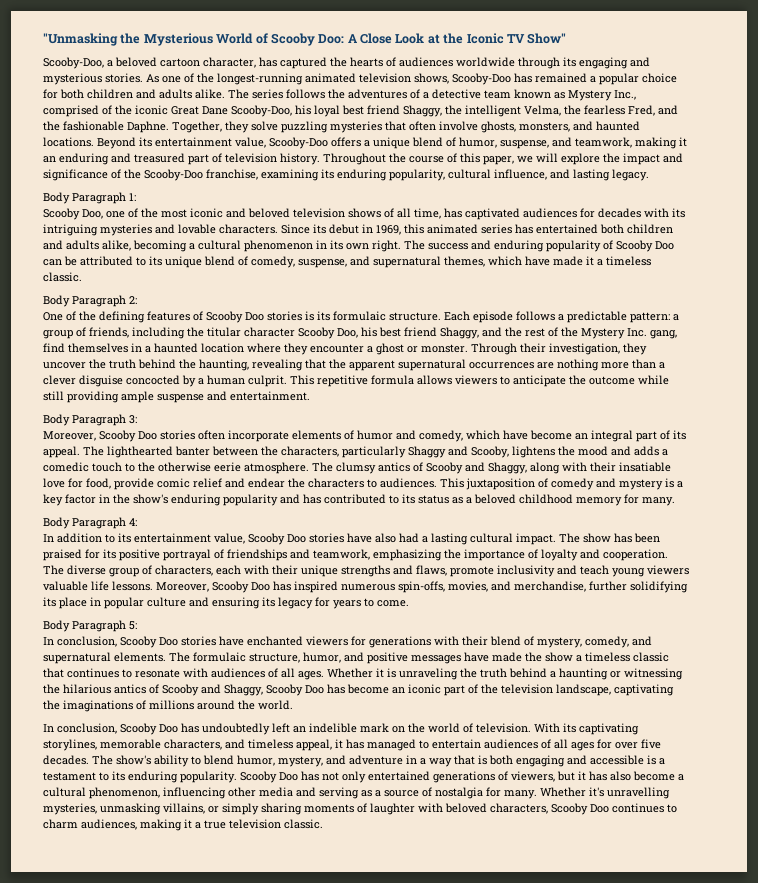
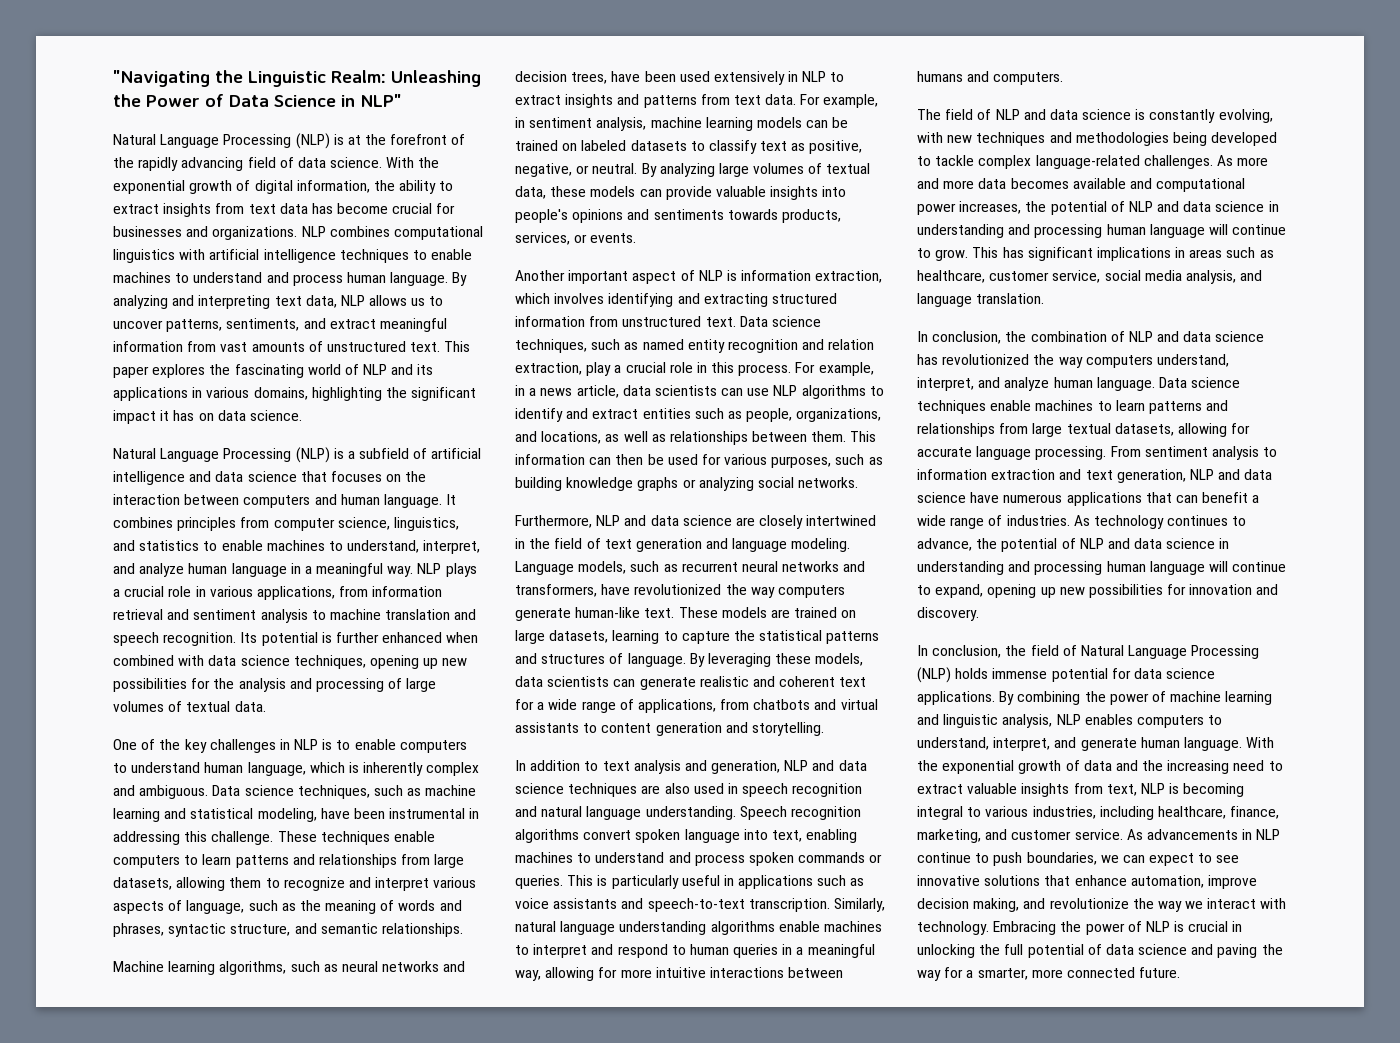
- "Unmasking the Mysterious World of Scooby Doo: A Close Look at the Iconic TV Show"
- Scooby-Doo, a beloved cartoon character, has captured the hearts of audiences worldwide through its engaging and mysterious stories. As one of the longest-running animated television shows, Scooby-Doo has remained a popular choice for both children and adults alike. The series follows the adventures of a detective team known as Mystery Inc., comprised of the iconic Great Dane Scooby-Doo, his loyal best friend Shaggy, the intelligent Velma, the fearless Fred, and the fashionable Daphne. Together, they solve puzzling mysteries that often involve ghosts, monsters, and haunted locations. Beyond its entertainment value, Scooby-Doo offers a unique blend of humor, suspense, and teamwork, making it an enduring and treasured part of television history. Throughout the course of this paper, we will explore the impact and significance of the Scooby-Doo franchise, examining its enduring popularity, cultural influence, and lasting legacy.
- Body Paragraph 1:
- Scooby Doo, one of the most iconic and beloved television shows of all time, has captivated audiences for decades with its intriguing mysteries and lovable characters. Since its debut in 1969, this animated series has entertained both children and adults alike, becoming a cultural phenomenon in its own right. The success and enduring popularity of Scooby Doo can be attributed to its unique blend of comedy, suspense, and supernatural themes, which have made it a timeless classic.
- Body Paragraph 2:
- One of the defining features of Scooby Doo stories is its formulaic structure. Each episode follows a predictable pattern: a group of friends, including the titular character Scooby Doo, his best friend Shaggy, and the rest of the Mystery Inc. gang, find themselves in a haunted location where they encounter a ghost or monster. Through their investigation, they uncover the truth behind the haunting, revealing that the apparent supernatural occurrences are nothing more than a clever disguise concocted by a human culprit. This repetitive formula allows viewers to anticipate the outcome while still providing ample suspense and entertainment.
- Body Paragraph 3:
- Moreover, Scooby Doo stories often incorporate elements of humor and comedy, which have become an integral part of its appeal. The lighthearted banter between the characters, particularly Shaggy and Scooby, lightens the mood and adds a comedic touch to the otherwise eerie atmosphere. The clumsy antics of Scooby and Shaggy, along with their insatiable love for food, provide comic relief and endear the characters to audiences. This juxtaposition of comedy and mystery is a key factor in the show's enduring popularity and has contributed to its status as a beloved childhood memory for many.
- Body Paragraph 4:
- In addition to its entertainment value, Scooby Doo stories have also had a lasting cultural impact. The show has been praised for its positive portrayal of friendships and teamwork, emphasizing the importance of loyalty and cooperation. The diverse group of characters, each with their unique strengths and flaws, promote inclusivity and teach young viewers valuable life lessons. Moreover, Scooby Doo has inspired numerous spin-offs, movies, and merchandise, further solidifying its place in popular culture and ensuring its legacy for years to come.
- Body Paragraph 5:
- In conclusion, Scooby Doo stories have enchanted viewers for generations with their blend of mystery, comedy, and supernatural elements. The formulaic structure, humor, and positive messages have made the show a timeless classic that continues to resonate with audiences of all ages. Whether it is unraveling the truth behind a haunting or witnessing the hilarious antics of Scooby and Shaggy, Scooby Doo has become an iconic part of the television landscape, captivating the imaginations of millions around the world.
- In conclusion, Scooby Doo has undoubtedly left an indelible mark on the world of television. With its captivating storylines, memorable characters, and timeless appeal, it has managed to entertain audiences of all ages for over five decades. The show's ability to blend humor, mystery, and adventure in a way that is both engaging and accessible is a testament to its enduring popularity. Scooby Doo has not only entertained generations of viewers, but it has also become a cultural phenomenon, influencing other media and serving as a source of nostalgia for many. Whether it's unravelling mysteries, unmasking villains, or simply sharing moments of laughter with beloved characters, Scooby Doo continues to charm audiences, making it a true television classic.
+ "Navigating the Linguistic Realm: Unleashing the Power of Data Science in NLP"
+ Natural Language Processing (NLP) is at the forefront of the rapidly advancing field of data science. With the exponential growth of digital information, the ability to extract insights from text data has become crucial for businesses and organizations. NLP combines computational linguistics with artificial intelligence techniques to enable machines to understand and process human language. By analyzing and interpreting text data, NLP allows us to uncover patterns, sentiments, and extract meaningful information from vast amounts of unstructured text. This paper explores the fascinating world of NLP and its applications in various domains, highlighting the significant impact it has on data science.
+ Natural Language Processing (NLP) is a subfield of artificial intelligence and data science that focuses on the interaction between computers and human language. It combines principles from computer science, linguistics, and statistics to enable machines to understand, interpret, and analyze human language in a meaningful way. NLP plays a crucial role in various applications, from information retrieval and sentiment analysis to machine translation and speech recognition. Its potential is further enhanced when combined with data science techniques, opening up new possibilities for the analysis and processing of large volumes of textual data.
+ One of the key challenges in NLP is to enable computers to understand human language, which is inherently complex and ambiguous. Data science techniques, such as machine learning and statistical modeling, have been instrumental in addressing this challenge. These techniques enable computers to learn patterns and relationships from large datasets, allowing them to recognize and interpret various aspects of language, such as the meaning of words and phrases, syntactic structure, and semantic relationships.
+ Machine learning algorithms, such as neural networks and decision trees, have been used extensively in NLP to extract insights and patterns from text data. For example, in sentiment analysis, machine learning models can be trained on labeled datasets to classify text as positive, negative, or neutral. By analyzing large volumes of textual data, these models can provide valuable insights into people's opinions and sentiments towards products, services, or events.
+ Another important aspect of NLP is information extraction, which involves identifying and extracting structured information from unstructured text. Data science techniques, such as named entity recognition and relation extraction, play a crucial role in this process. For example, in a news article, data scientists can use NLP algorithms to identify and extract entities such as people, organizations, and locations, as well as relationships between them. This information can then be used for various purposes, such as building knowledge graphs or analyzing social networks.
+ Furthermore, NLP and data science are closely intertwined in the field of text generation and language modeling. Language models, such as recurrent neural networks and transformers, have revolutionized the way computers generate human-like text. These models are trained on large datasets, learning to capture the statistical patterns and structures of language. By leveraging these models, data scientists can generate realistic and coherent text for a wide range of applications, from chatbots and virtual assistants to content generation and storytelling.
+ In addition to text analysis and generation, NLP and data science techniques are also used in speech recognition and natural language understanding. Speech recognition algorithms convert spoken language into text, enabling machines to understand and process spoken commands or queries. This is particularly useful in applications such as voice assistants and speech-to-text transcription. Similarly, natural language understanding algorithms enable machines to interpret and respond to human queries in a meaningful way, allowing for more intuitive interactions between humans and computers.
+ The field of NLP and data science is constantly evolving, with new techniques and methodologies being developed to tackle complex language-related challenges. As more and more data becomes available and computational power increases, the potential of NLP and data science in understanding and processing human language will continue to grow. This has significant implications in areas such as healthcare, customer service, social media analysis, and language translation.
+ In conclusion, the combination of NLP and data science has revolutionized the way computers understand, interpret, and analyze human language. Data science techniques enable machines to learn patterns and relationships from large textual datasets, allowing for accurate language processing. From sentiment analysis to information extraction and text generation, NLP and data science have numerous applications that can benefit a wide range of industries. As technology continues to advance, the potential of NLP and data science in understanding and processing human language will continue to expand, opening up new possibilities for innovation and discovery.
+ In conclusion, the field of Natural Language Processing (NLP) holds immense potential for data science applications. By combining the power of machine learning and linguistic analysis, NLP enables computers to understand, interpret, and generate human language. With the exponential growth of data and the increasing need to extract valuable insights from text, NLP is becoming integral to various industries, including healthcare, finance, marketing, and customer service. As advancements in NLP continue to push boundaries, we can expect to see innovative solutions that enhance automation, improve decision making, and revolutionize the way we interact with technology. Embracing the power of NLP is crucial in unlocking the full potential of data science and paving the way for a smarter, more connected future.

